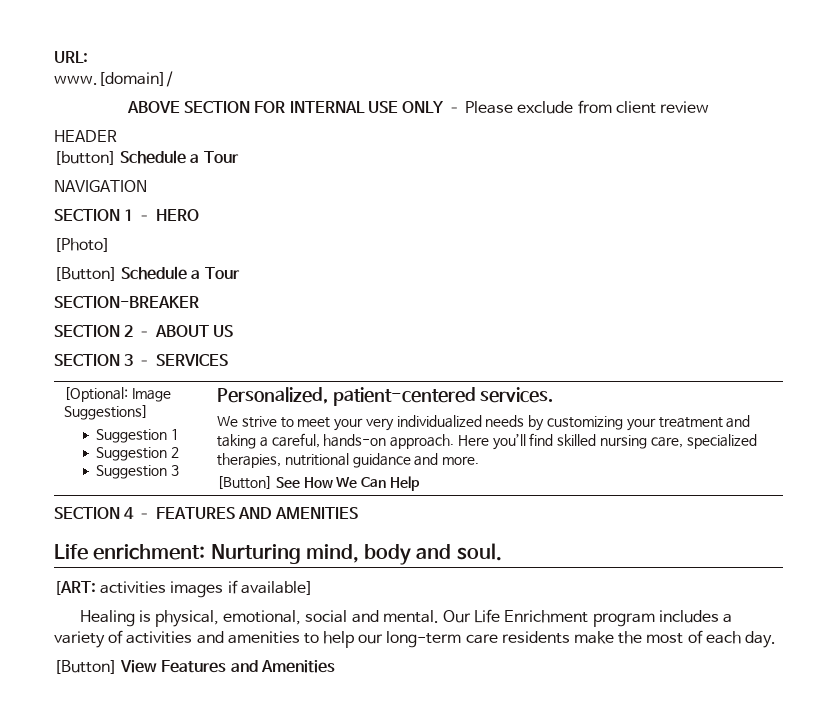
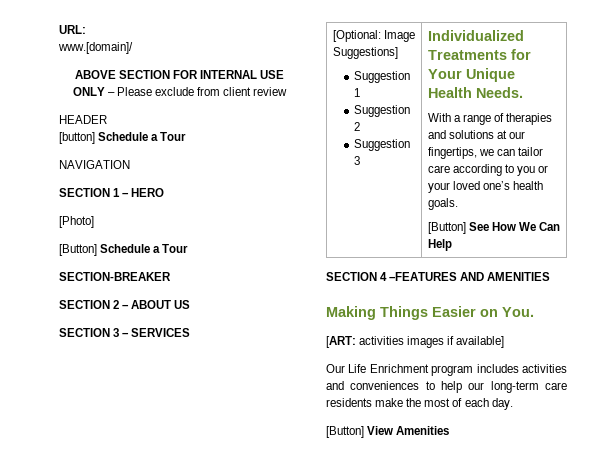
- Personalized, patient-centered services.
- We strive to meet your very individualized needs by customizing your treatment and taking a careful, hands-on approach. Here you’ll find skilled nursing care, specialized therapies, nutritional guidance and more.
+ Individualized Treatments for Your Unique Health Needs.
+ With a range of therapies and solutions at our fingertips, we can tailor care according to you or your loved one’s health goals.
- SECTION 4 – FEATURES AND AMENITIES
+ SECTION 4 –FEATURES AND AMENITIES
- Life enrichment: Nurturing mind, body and soul.
+ Making Things Easier on You.
- Healing is physical, emotional, social and mental. Our Life Enrichment program includes a variety of activities and amenities to help our long-term care residents make the most of each day.
+ Our Life Enrichment program includes activities and conveniences to help our long-term care residents make the most of each day.
- [Button] View Features and Amenities
+ [Button] View Amenities

